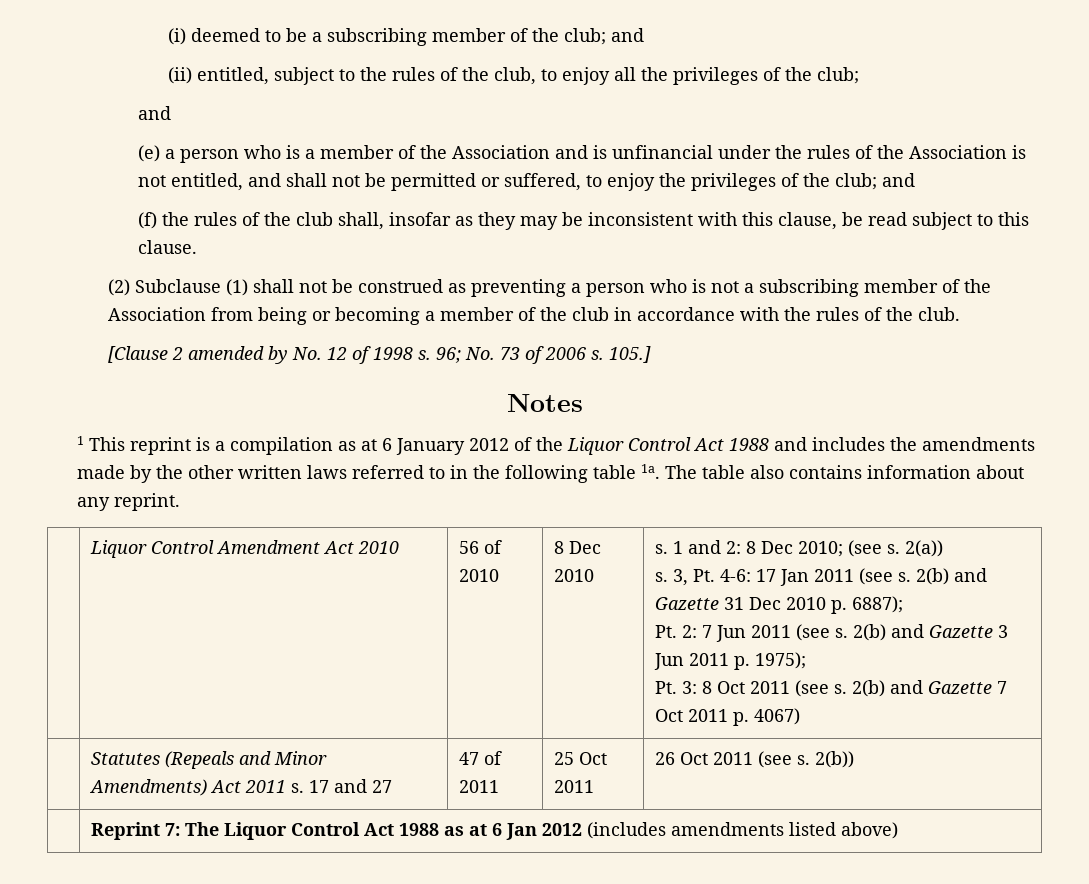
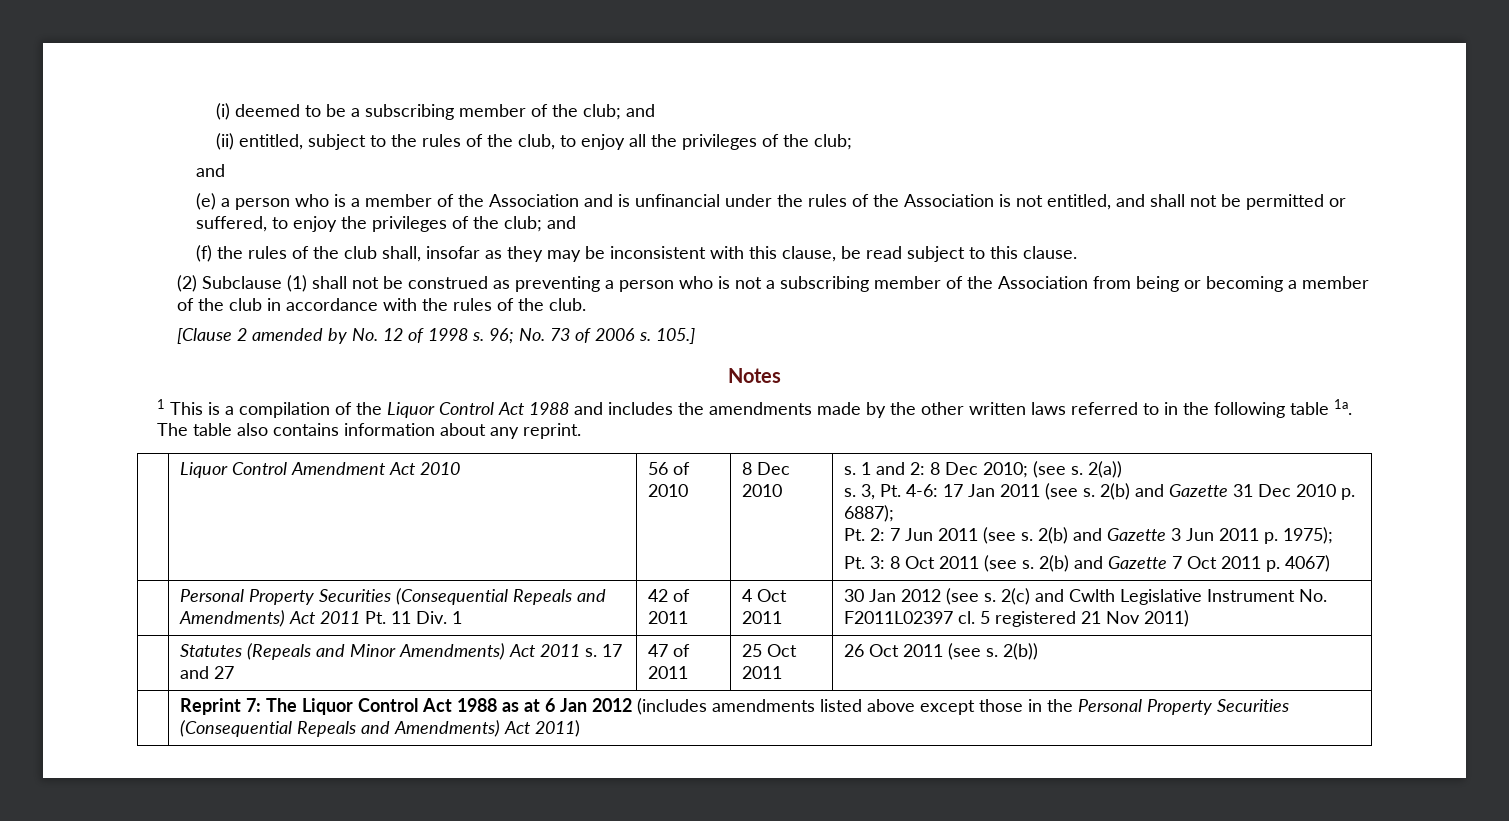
- 1 This reprint is a compilation as at 6 January 2012 of the Liquor Control Act 1988 and includes the amendments made by the other written laws referred to in the following table 1a.
+ 1 This is a compilation of the Liquor Control Act 1988 and includes the amendments made by the other written laws referred to in the following table 1a.
+ | Personal Property Securities (Consequential Repeals and Amendments) Act 2011 Pt. 11 Div. 1 | 42 of 2011 | 4 Oct 2011 | 30 Jan 2012 (see s. 2(c) and Cwlth Legislative Instrument No. F2011L02397 cl. 5 registered 21 Nov 2011)
- | Reprint 7: The Liquor Control Act 1988 as at 6 Jan 2012 (includes amendments listed above)
+ | Reprint 7: The Liquor Control Act 1988 as at 6 Jan 2012 (includes amendments listed above except those in the Personal Property Securities (Consequential Repeals and Amendments) Act 2011)

